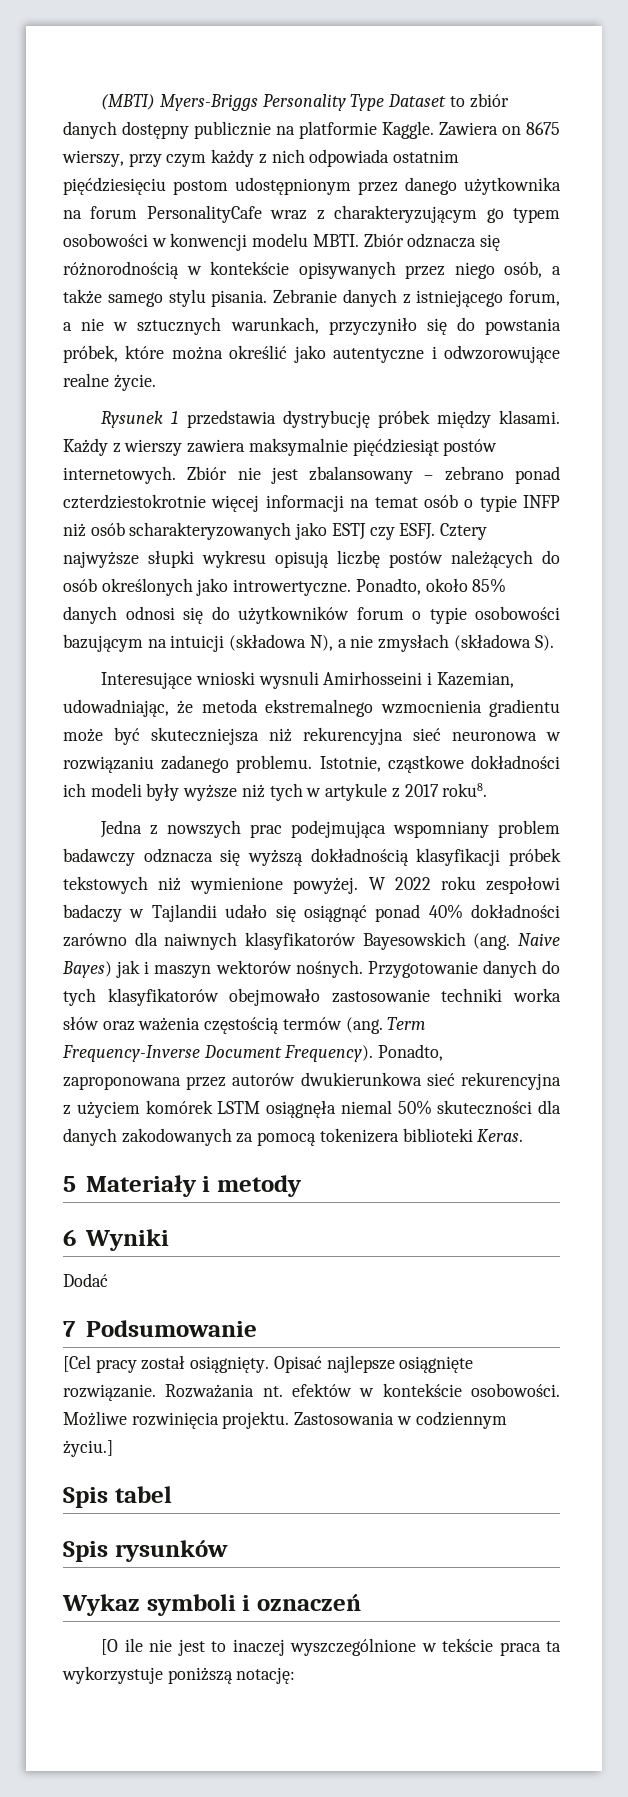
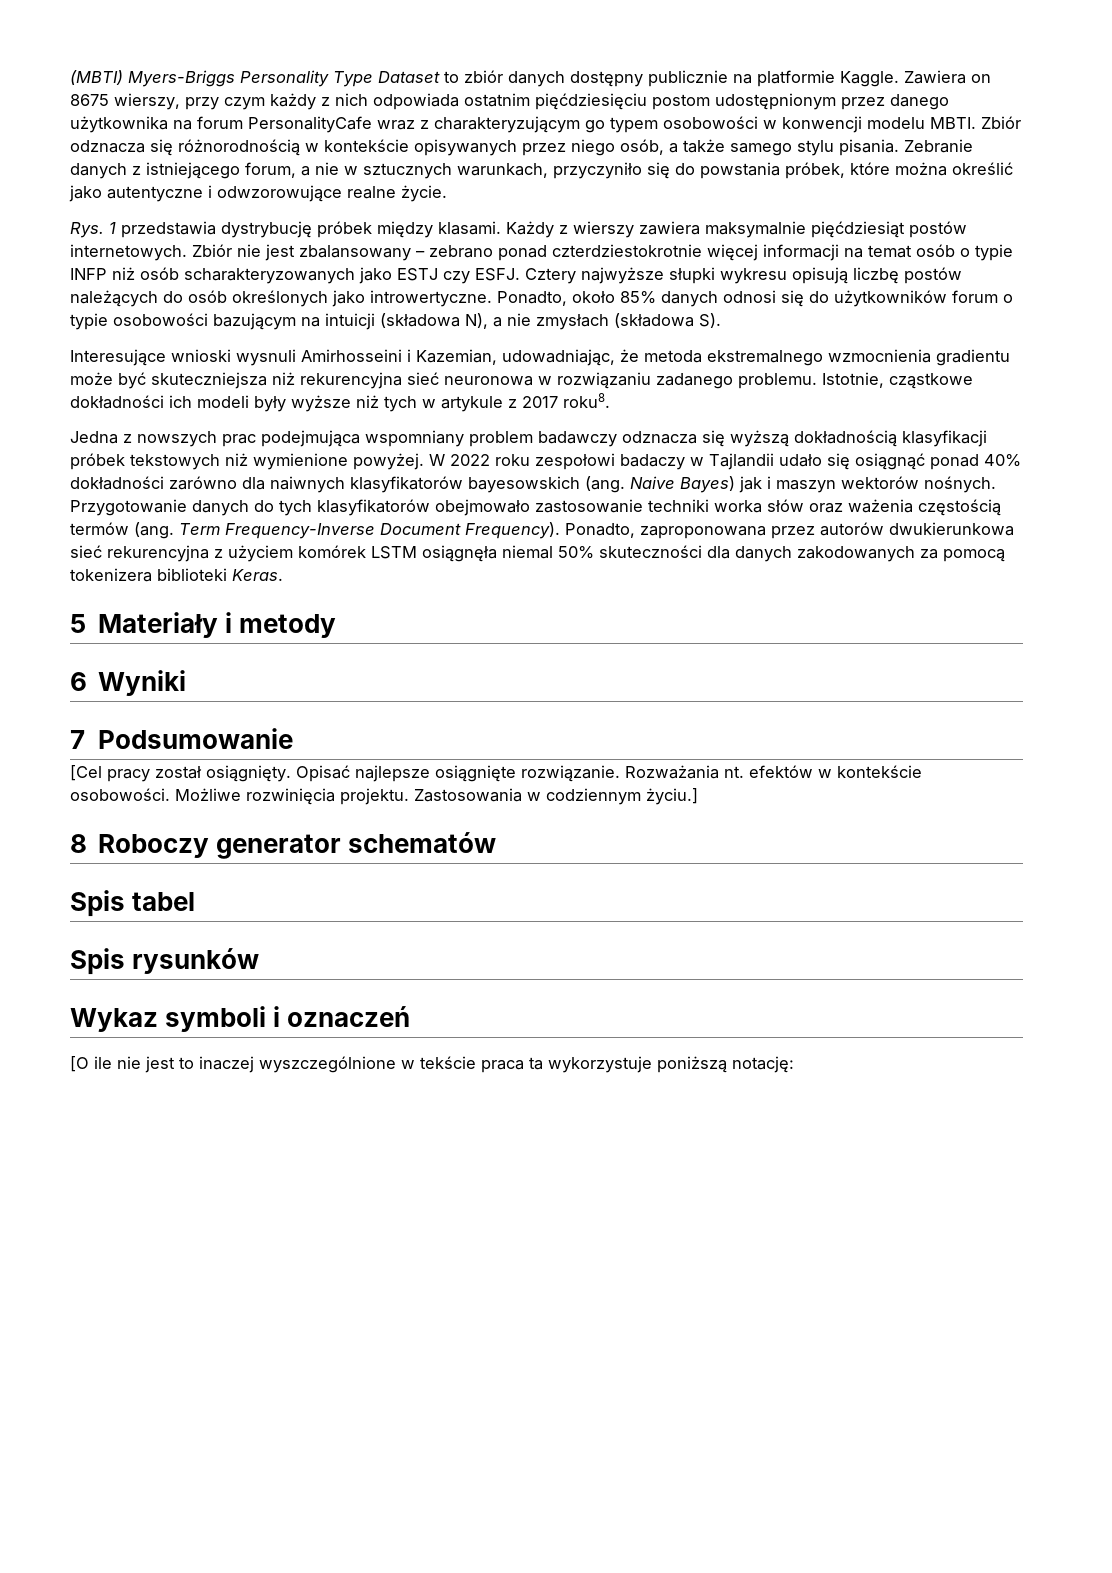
- Rysunek 1 przedstawia dystrybucję próbek między klasami.
+ Rys. 1 przedstawia dystrybucję próbek między klasami.
- W 2022 roku zespołowi badaczy w Tajlandii udało się osiągnąć ponad 40% dokładności zarówno dla naiwnych klasyfikatorów Bayesowskich (ang.
+ W 2022 roku zespołowi badaczy w Tajlandii udało się osiągnąć ponad 40% dokładności zarówno dla naiwnych klasyfikatorów bayesowskich (ang.
- Dodać
+ 8 Roboczy generator schematów

